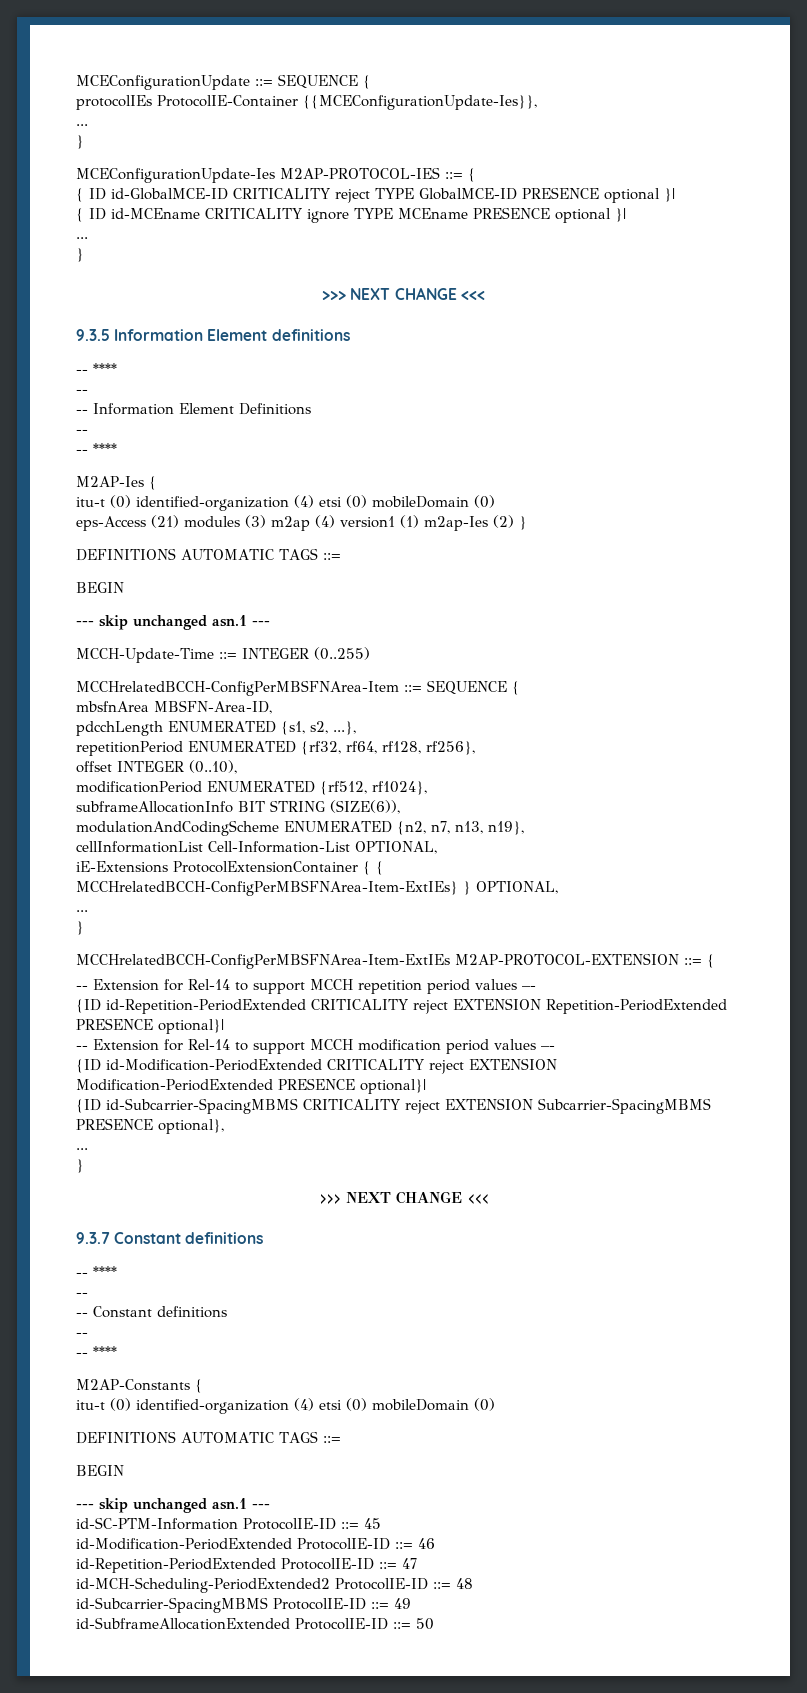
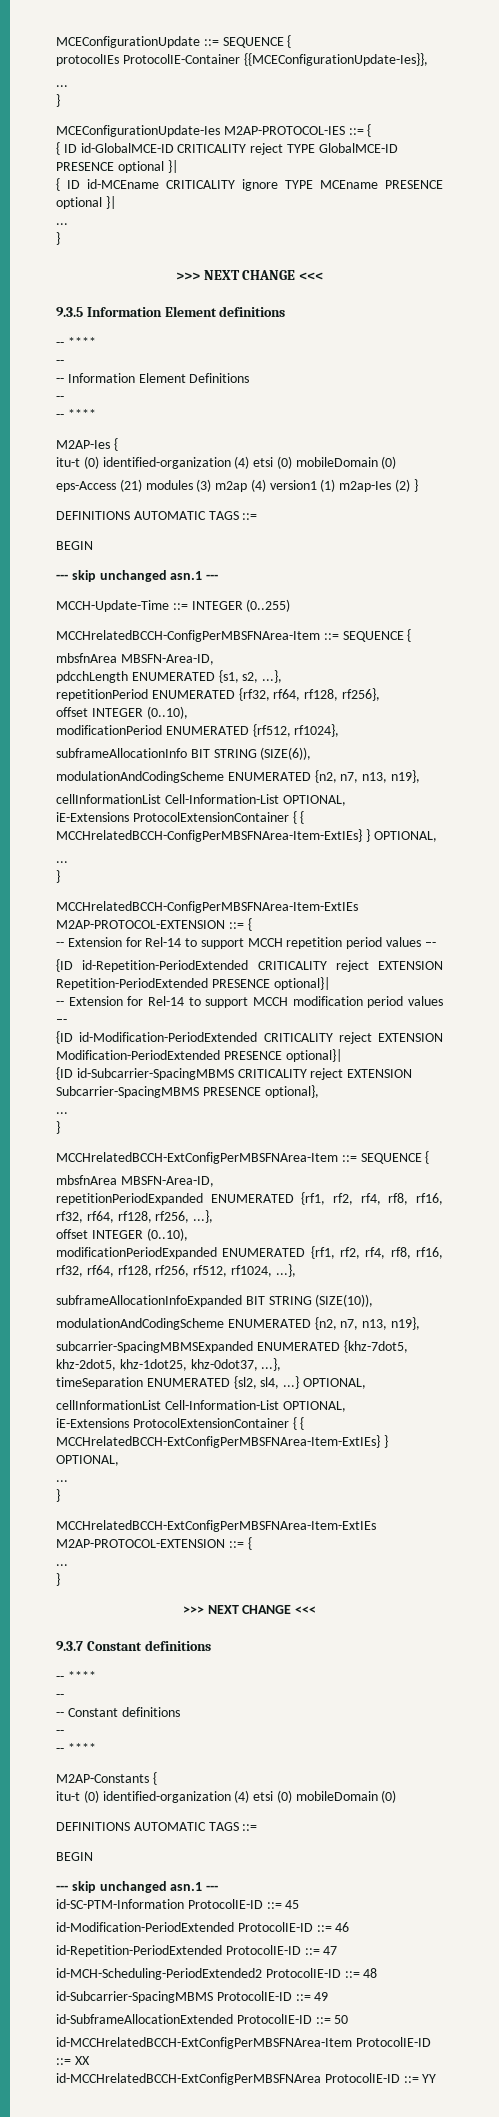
+ MCCHrelatedBCCH-ExtConfigPerMBSFNArea-Item ::= SEQUENCE {
+ mbsfnArea MBSFN-Area-ID,
+ repetitionPeriodExpanded ENUMERATED {rf1, rf2, rf4, rf8, rf16, rf32, rf64, rf128, rf256, ...},
+ offset INTEGER (0..10),
+ modificationPeriodExpanded ENUMERATED {rf1, rf2, rf4, rf8, rf16, rf32, rf64, rf128, rf256, rf512, rf1024, ...},
+ subframeAllocationInfoExpanded BIT STRING (SIZE(10)),
+ modulationAndCodingScheme ENUMERATED {n2, n7, n13, n19},
+ subcarrier-SpacingMBMSExpanded ENUMERATED {khz-7dot5, khz-2dot5, khz-1dot25, khz-0dot37, ...},
+ timeSeparation ENUMERATED {sl2, sl4, ...} OPTIONAL,
+ cellInformationList Cell-Information-List OPTIONAL,
+ iE-Extensions ProtocolExtensionContainer { { MCCHrelatedBCCH-ExtConfigPerMBSFNArea-Item-ExtIEs} } OPTIONAL,
+ ...
+ }
+ MCCHrelatedBCCH-ExtConfigPerMBSFNArea-Item-ExtIEs M2AP-PROTOCOL-EXTENSION ::= {
+ ...
+ }
+ id-MCCHrelatedBCCH-ExtConfigPerMBSFNArea-Item ProtocolIE-ID ::= XX
+ id-MCCHrelatedBCCH-ExtConfigPerMBSFNArea ProtocolIE-ID ::= YY

